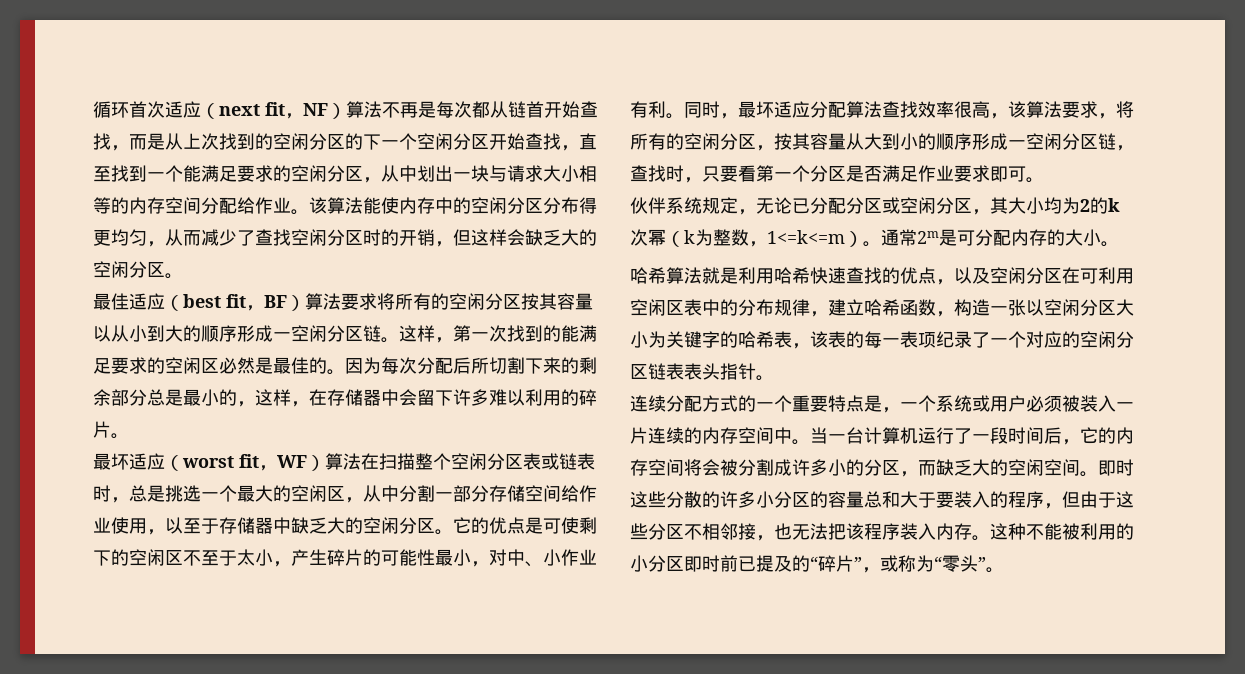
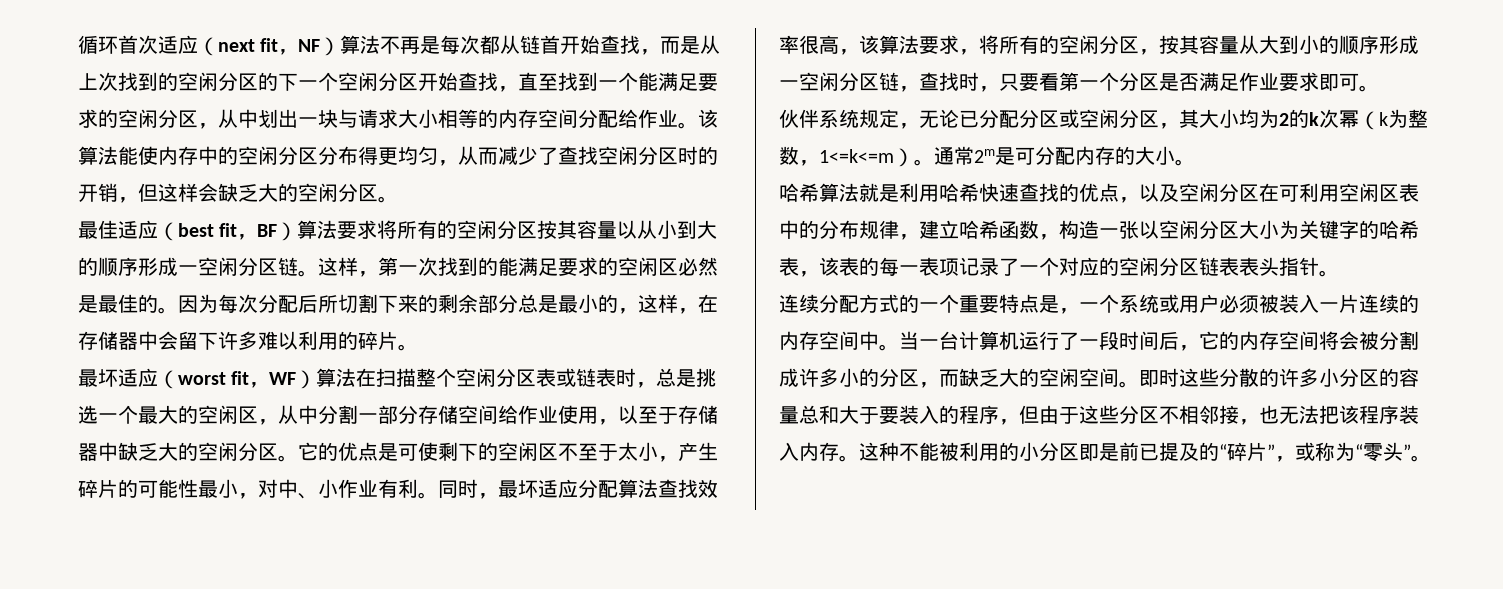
- 哈希算法就是利用哈希快速查找的优点，以及空闲分区在可利用空闲区表中的分布规律，建立哈希函数，构造一张以空闲分区大小为关键字的哈希表，该表的每一表项纪录了一个对应的空闲分区链表表头指针。
+ 哈希算法就是利用哈希快速查找的优点，以及空闲分区在可利用空闲区表中的分布规律，建立哈希函数，构造一张以空闲分区大小为关键字的哈希表，该表的每一表项记录了一个对应的空闲分区链表表头指针。
- 这种不能被利用的小分区即时前已提及的“碎片”，或称为“零头”。
+ 这种不能被利用的小分区即是前已提及的“碎片”，或称为“零头”。

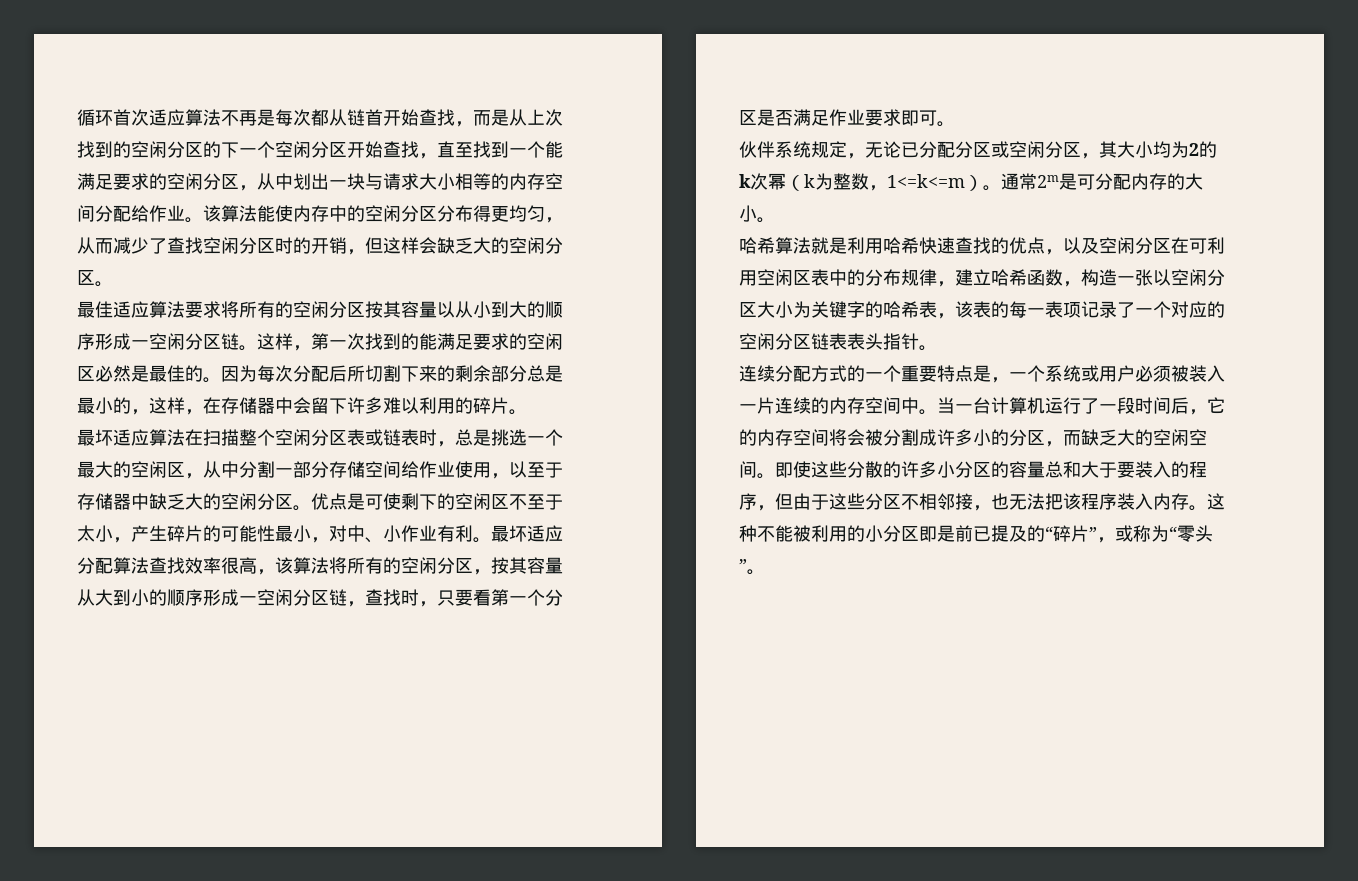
- 循环首次适应（next fit，NF）算法不再是每次都从链首开始查找，而是从上次找到的空闲分区的下一个空闲分区开始查找，直至找到一个能满足要求的空闲分区，从中划出一块与请求大小相等的内存空间分配给作业。
+ 循环首次适应算法不再是每次都从链首开始查找，而是从上次找到的空闲分区的下一个空闲分区开始查找，直至找到一个能满足要求的空闲分区，从中划出一块与请求大小相等的内存空间分配给作业。
- 最佳适应（best fit，BF）算法要求将所有的空闲分区按其容量以从小到大的顺序形成一空闲分区链。
+ 最佳适应算法要求将所有的空闲分区按其容量以从小到大的顺序形成一空闲分区链。
- 最坏适应（worst fit，WF）算法在扫描整个空闲分区表或链表时，总是挑选一个最大的空闲区，从中分割一部分存储空间给作业使用，以至于存储器中缺乏大的空闲分区。
+ 最坏适应算法在扫描整个空闲分区表或链表时，总是挑选一个最大的空闲区，从中分割一部分存储空间给作业使用，以至于存储器中缺乏大的空闲分区。
- 它的优点是可使剩下的空闲区不至于太小，产生碎片的可能性最小，对中、小作业有利。
+ 优点是可使剩下的空闲区不至于太小，产生碎片的可能性最小，对中、小作业有利。
- 同时，最坏适应分配算法查找效率很高，该算法要求，将所有的空闲分区，按其容量从大到小的顺序形成一空闲分区链，查找时，只要看第一个分区是否满足作业要求即可。
+ 最坏适应分配算法查找效率很高，该算法将所有的空闲分区，按其容量从大到小的顺序形成一空闲分区链，查找时，只要看第一个分区是否满足作业要求即可。
- 即时这些分散的许多小分区的容量总和大于要装入的程序，但由于这些分区不相邻接，也无法把该程序装入内存。
+ 即使这些分散的许多小分区的容量总和大于要装入的程序，但由于这些分区不相邻接，也无法把该程序装入内存。

